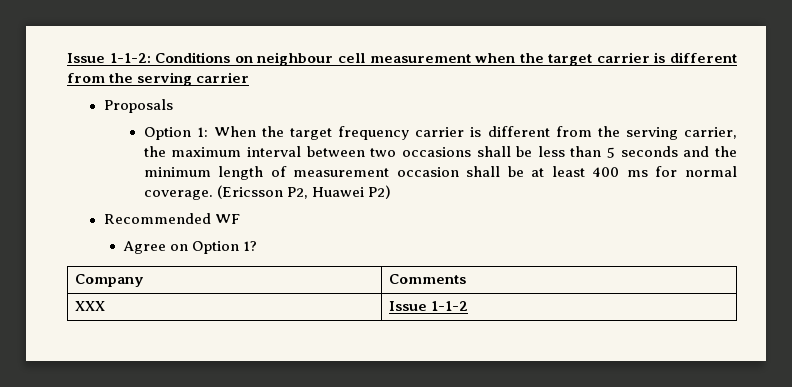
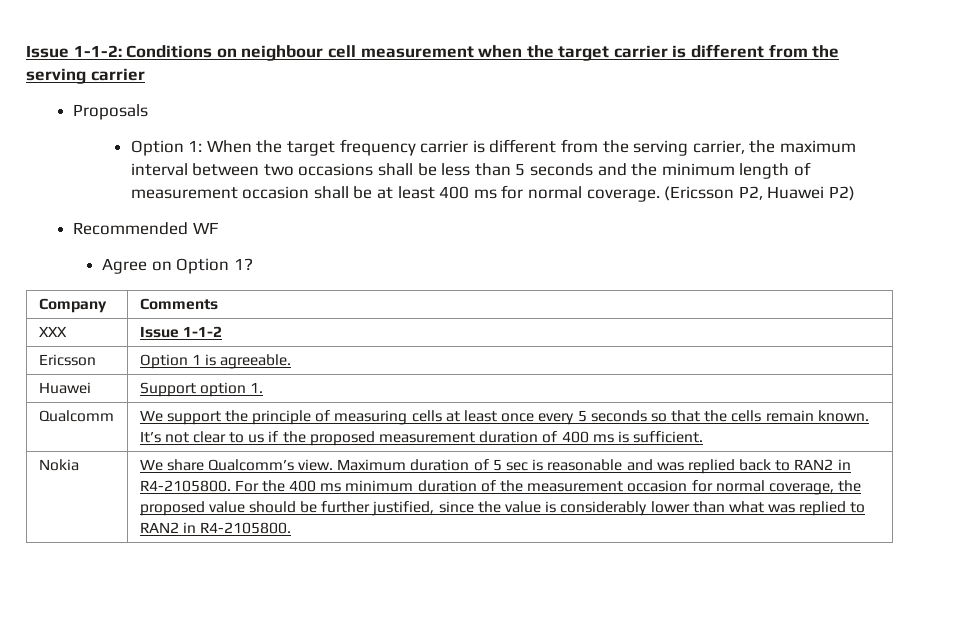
+ Ericsson | Option 1 is agreeable.
+ Huawei | Support option 1.
+ Qualcomm | We support the principle of measuring cells at least once every 5 seconds so that the cells remain known. It’s not clear to us if the proposed measurement duration of 400 ms is sufficient.
+ Nokia | We share Qualcomm’s view. Maximum duration of 5 sec is reasonable and was replied back to RAN2 in R4-2105800. For the 400 ms minimum duration of the measurement occasion for normal coverage, the proposed value should be further justified, since the value is considerably lower than what was replied to RAN2 in R4-2105800.

